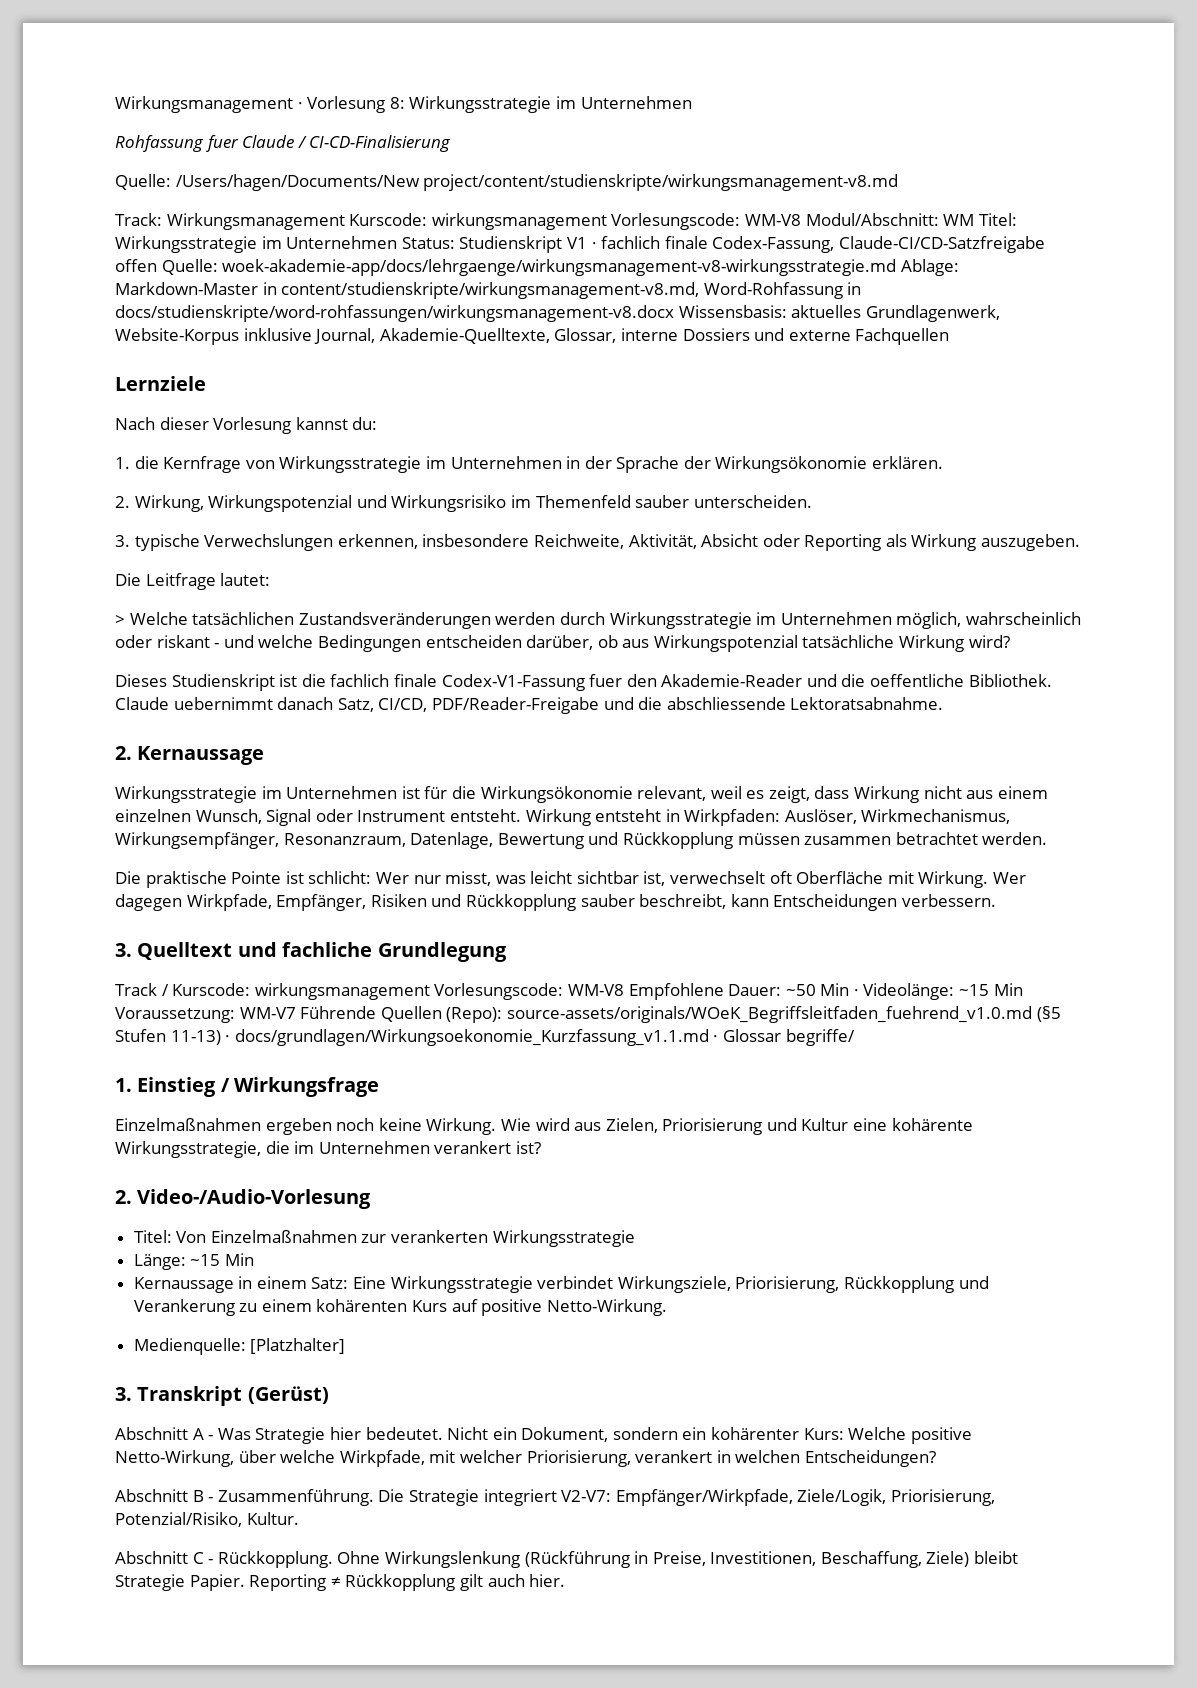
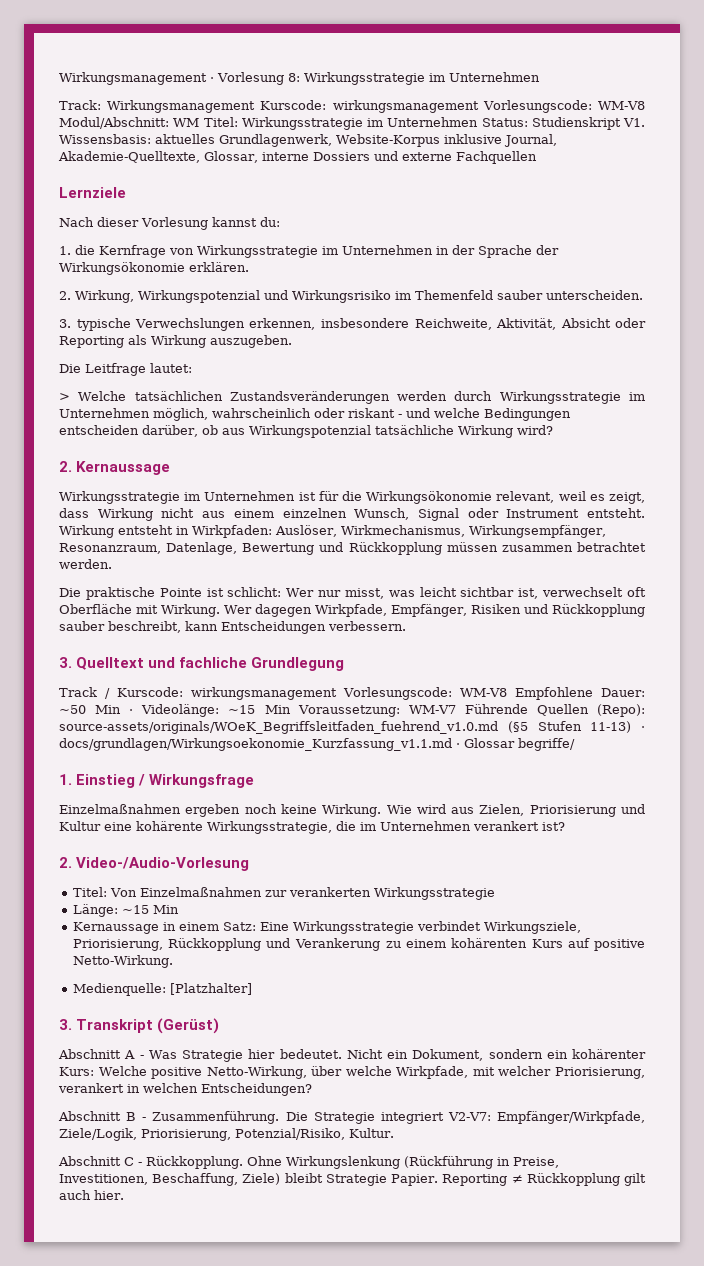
- Rohfassung fuer Claude / CI-CD-Finalisierung
- Quelle: /Users/hagen/Documents/New project/content/studienskripte/wirkungsmanagement-v8.md
- Track: Wirkungsmanagement Kurscode: wirkungsmanagement Vorlesungscode: WM-V8 Modul/Abschnitt: WM Titel: Wirkungsstrategie im Unternehmen Status: Studienskript V1 · fachlich finale Codex-Fassung, Claude-CI/CD-Satzfreigabe offen Quelle: woek-akademie-app/docs/lehrgaenge/wirkungsmanagement-v8-wirkungsstrategie.md Ablage: Markdown-Master in content/studienskripte/wirkungsmanagement-v8.md, Word-Rohfassung in docs/studienskripte/word-rohfassungen/wirkungsmanagement-v8.docx Wissensbasis: aktuelles Grundlagenwerk, Website-Korpus inklusive Journal, Akademie-Quelltexte, Glossar, interne Dossiers und externe Fachquellen
+ Track: Wirkungsmanagement Kurscode: wirkungsmanagement Vorlesungscode: WM-V8 Modul/Abschnitt: WM Titel: Wirkungsstrategie im Unternehmen Status: Studienskript V1. Wissensbasis: aktuelles Grundlagenwerk, Website-Korpus inklusive Journal, Akademie-Quelltexte, Glossar, interne Dossiers und externe Fachquellen
- Dieses Studienskript ist die fachlich finale Codex-V1-Fassung fuer den Akademie-Reader und die oeffentliche Bibliothek. Claude uebernimmt danach Satz, CI/CD, PDF/Reader-Freigabe und die abschliessende Lektoratsabnahme.

